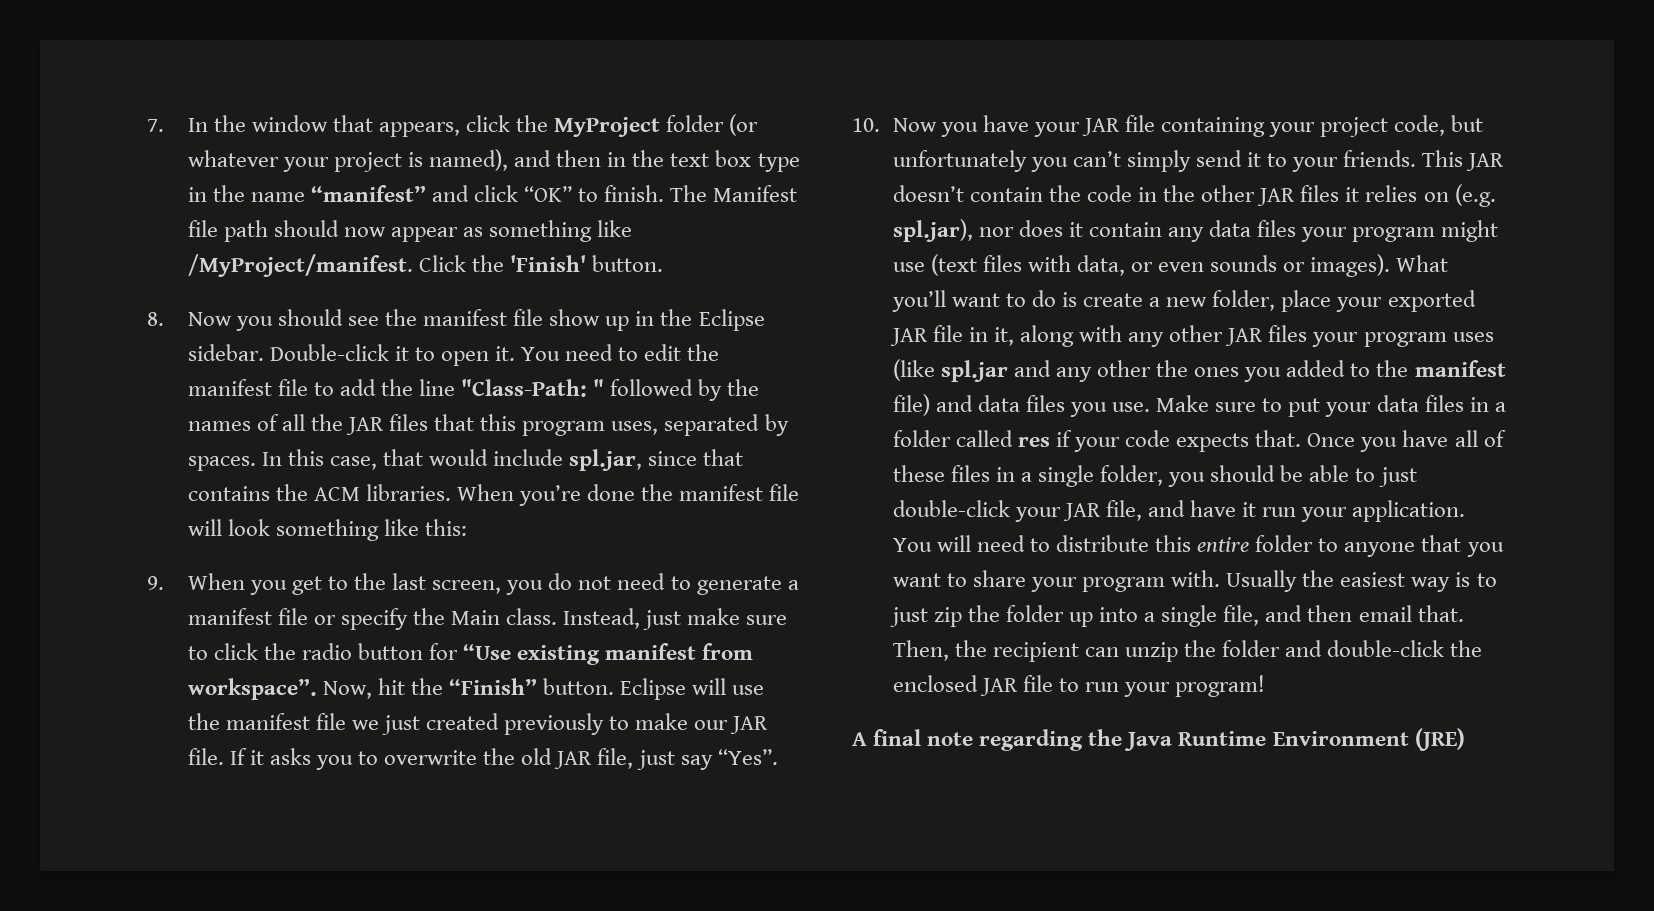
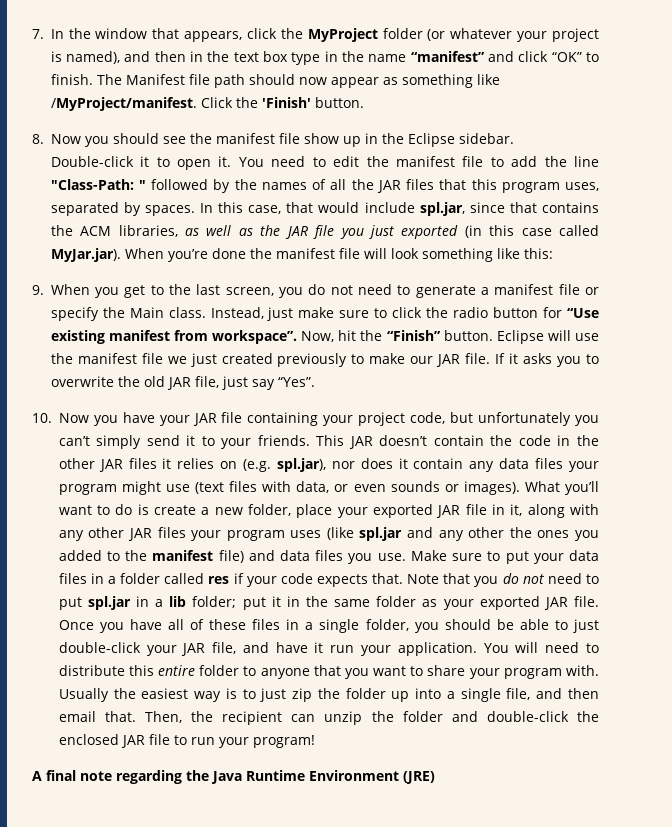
- In this case, that would include spl.jar, since that contains the ACM libraries. When you’re done the manifest file will look something like this:
+ In this case, that would include spl.jar, since that contains the ACM libraries, as well as the JAR file you just exported (in this case called MyJar.jar). When you’re done the manifest file will look something like this:
+ Note that you do not need to put spl.jar in a lib folder; put it in the same folder as your exported JAR file.

